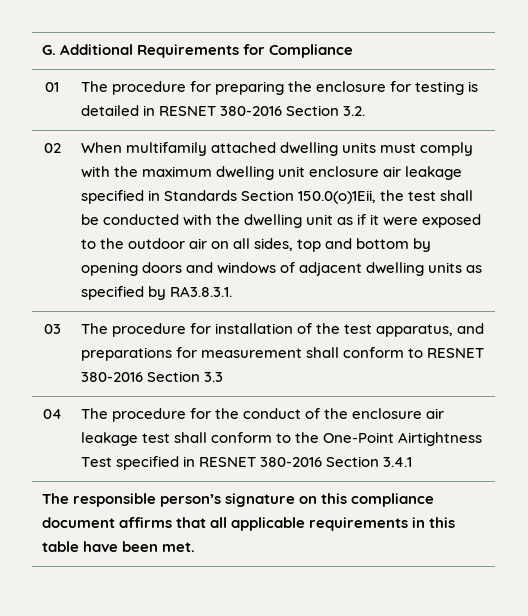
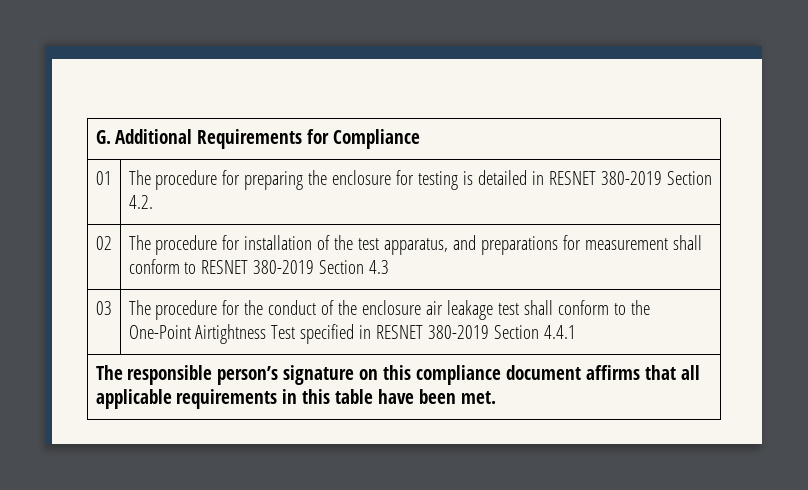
- 01 | The procedure for preparing the enclosure for testing is detailed in RESNET 380-2016 Section 3.2.
- 02 | When multifamily attached dwelling units must comply with the maximum dwelling unit enclosure air leakage specified in Standards Section 150.0(o)1Eii, the test shall be conducted with the dwelling unit as if it were exposed to the outdoor air on all sides, top and bottom by opening doors and windows of adjacent dwelling units as specified by RA3.8.3.1.
- 03 | The procedure for installation of the test apparatus, and preparations for measurement shall conform to RESNET 380-2016 Section 3.3
- 04 | The procedure for the conduct of the enclosure air leakage test shall conform to the One-Point Airtightness Test specified in RESNET 380-2016 Section 3.4.1
+ 01 | The procedure for preparing the enclosure for testing is detailed in RESNET 380-2019 Section 4.2.
+ 02 | The procedure for installation of the test apparatus, and preparations for measurement shall conform to RESNET 380-2019 Section 4.3
+ 03 | The procedure for the conduct of the enclosure air leakage test shall conform to the One-Point Airtightness Test specified in RESNET 380-2019 Section 4.4.1

